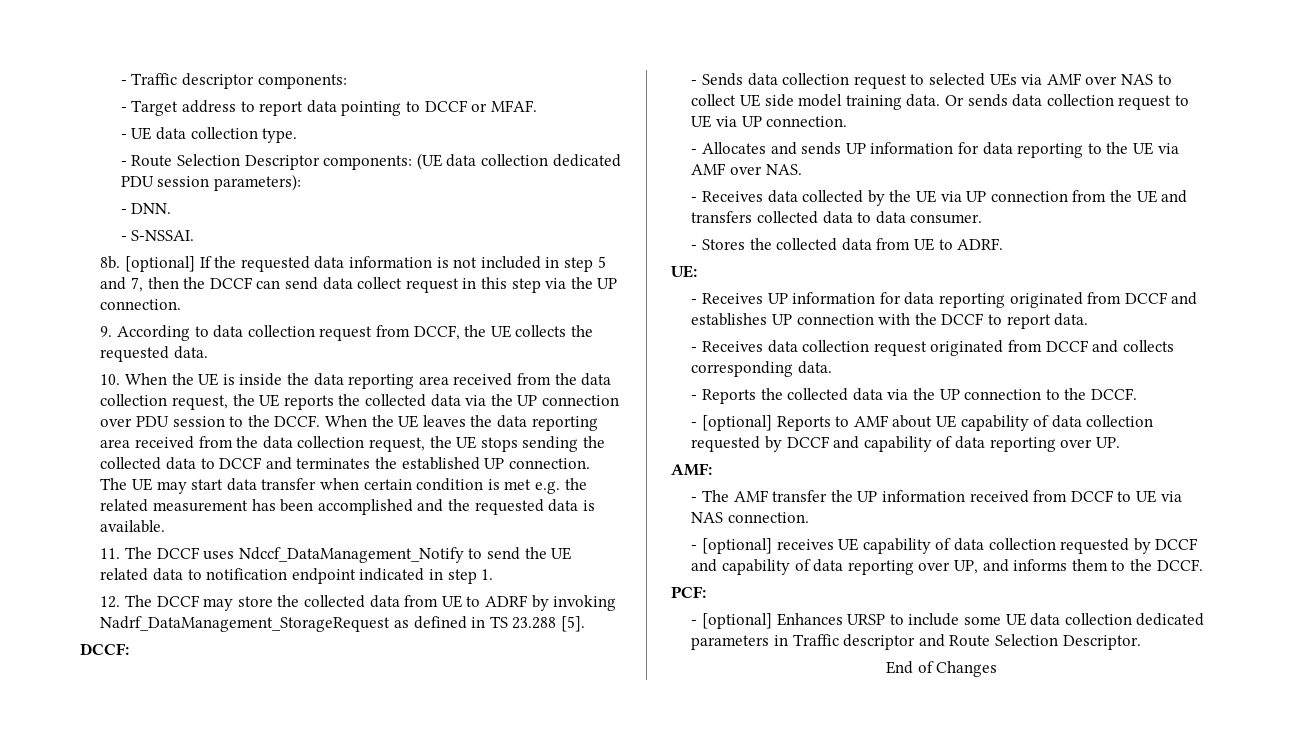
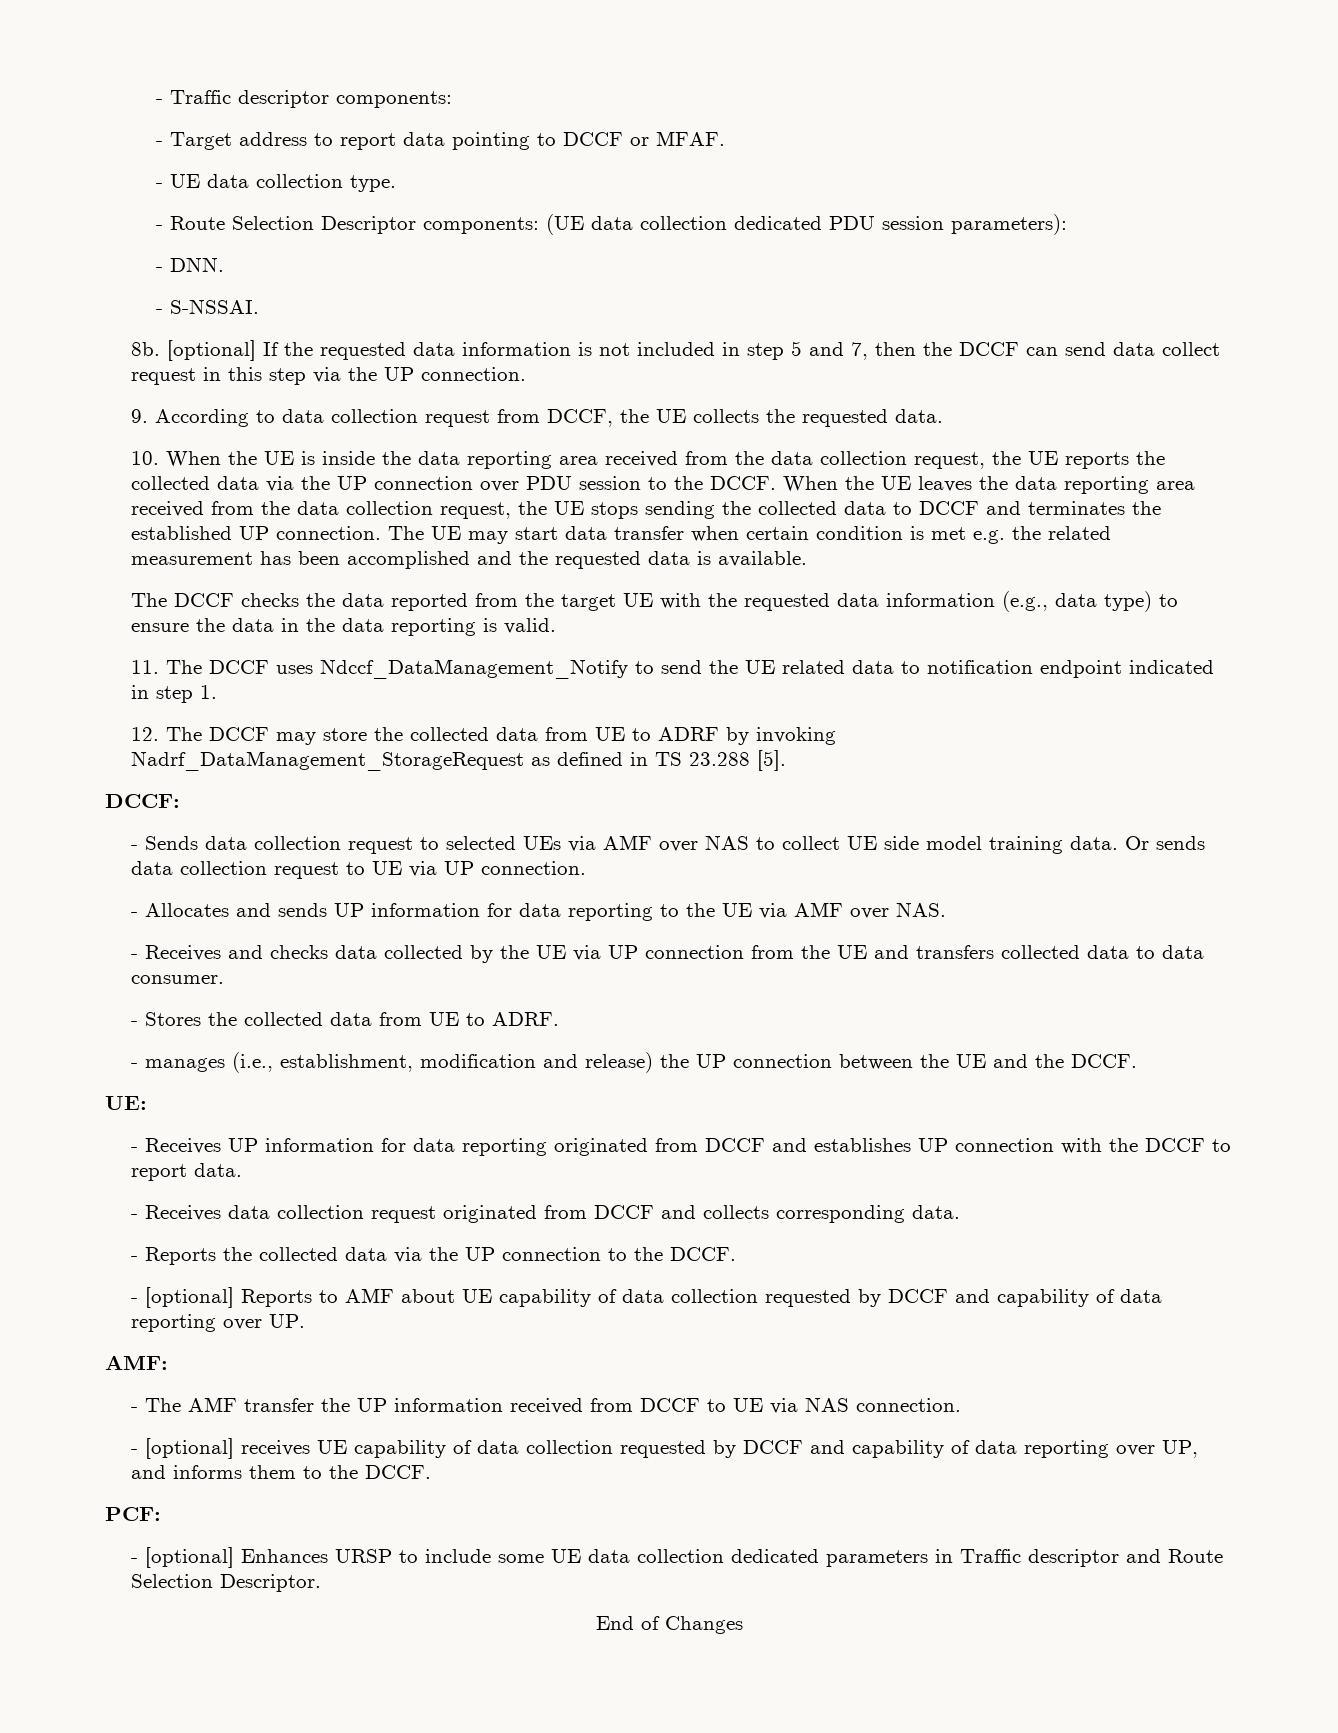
+ The DCCF checks the data reported from the target UE with the requested data information (e.g., data type) to ensure the data in the data reporting is valid.
- - Receives data collected by the UE via UP connection from the UE and transfers collected data to data consumer.
+ - Receives and checks data collected by the UE via UP connection from the UE and transfers collected data to data consumer.
+ - manages (i.e., establishment, modification and release) the UP connection between the UE and the DCCF.

